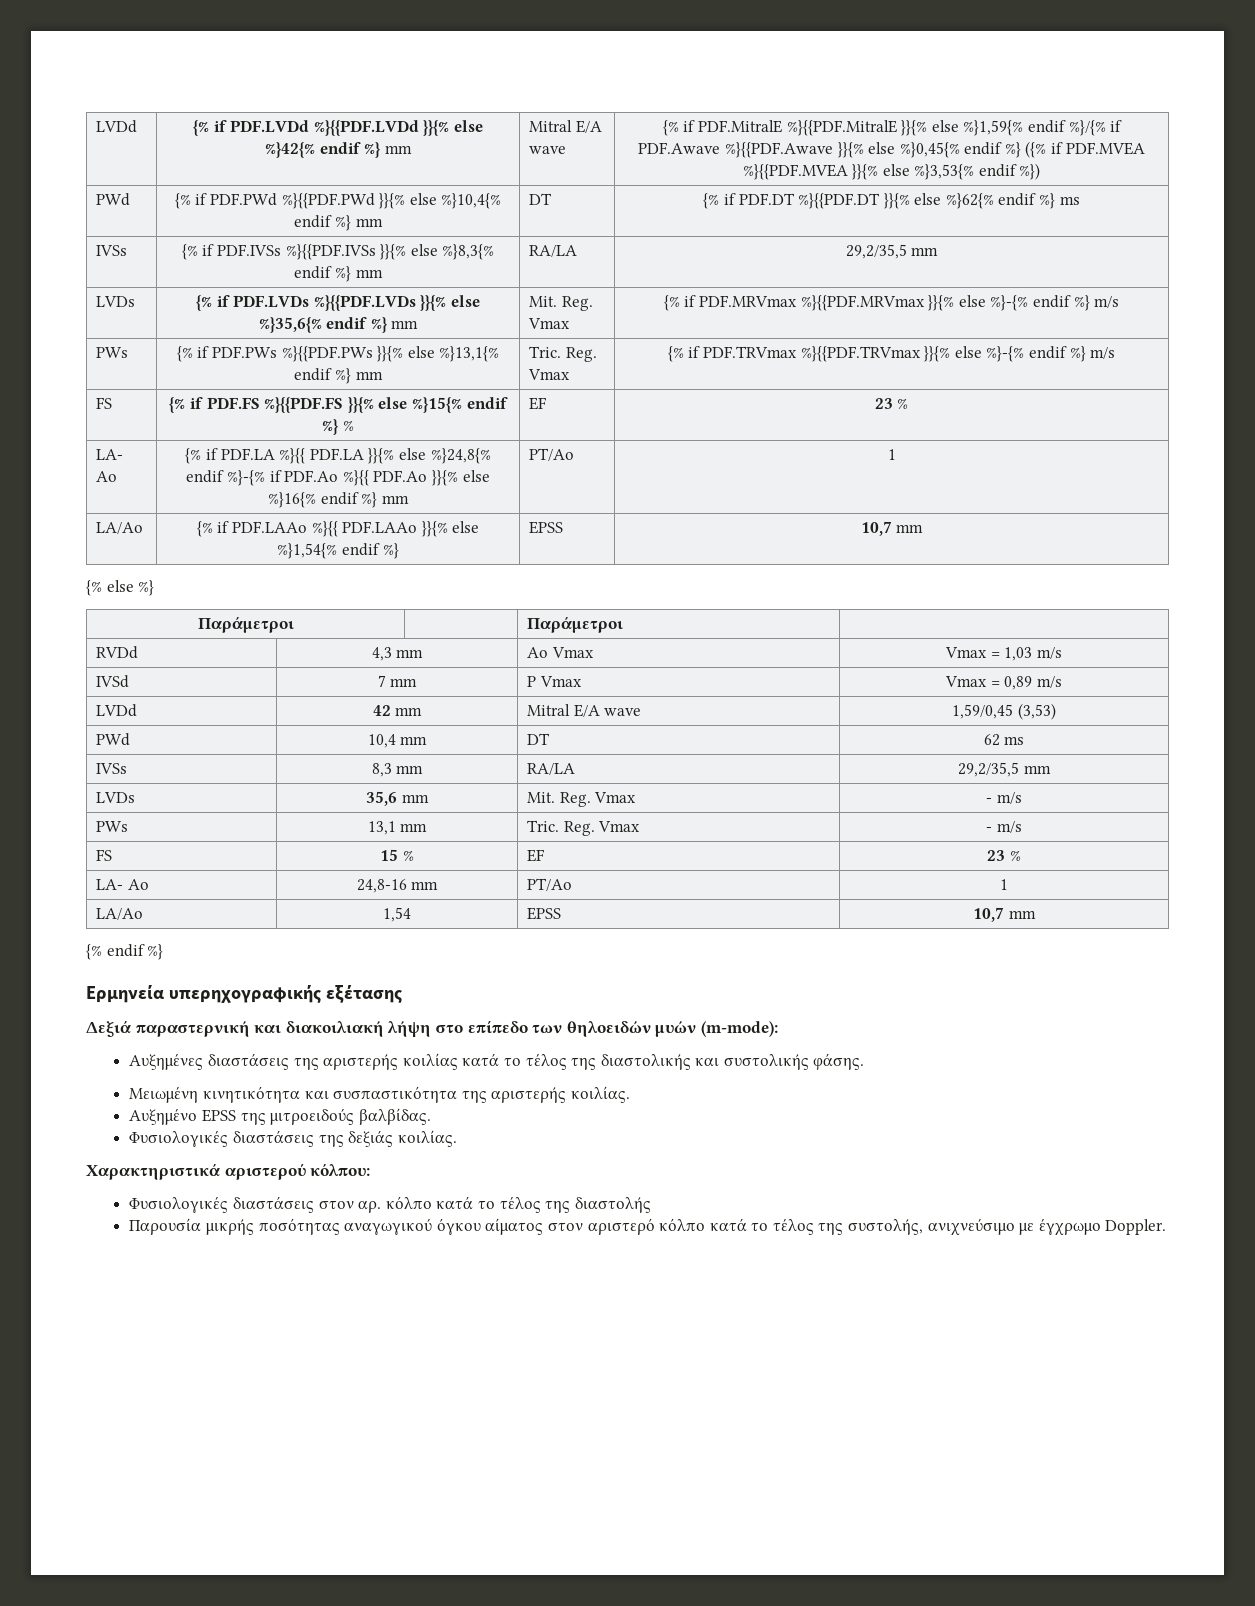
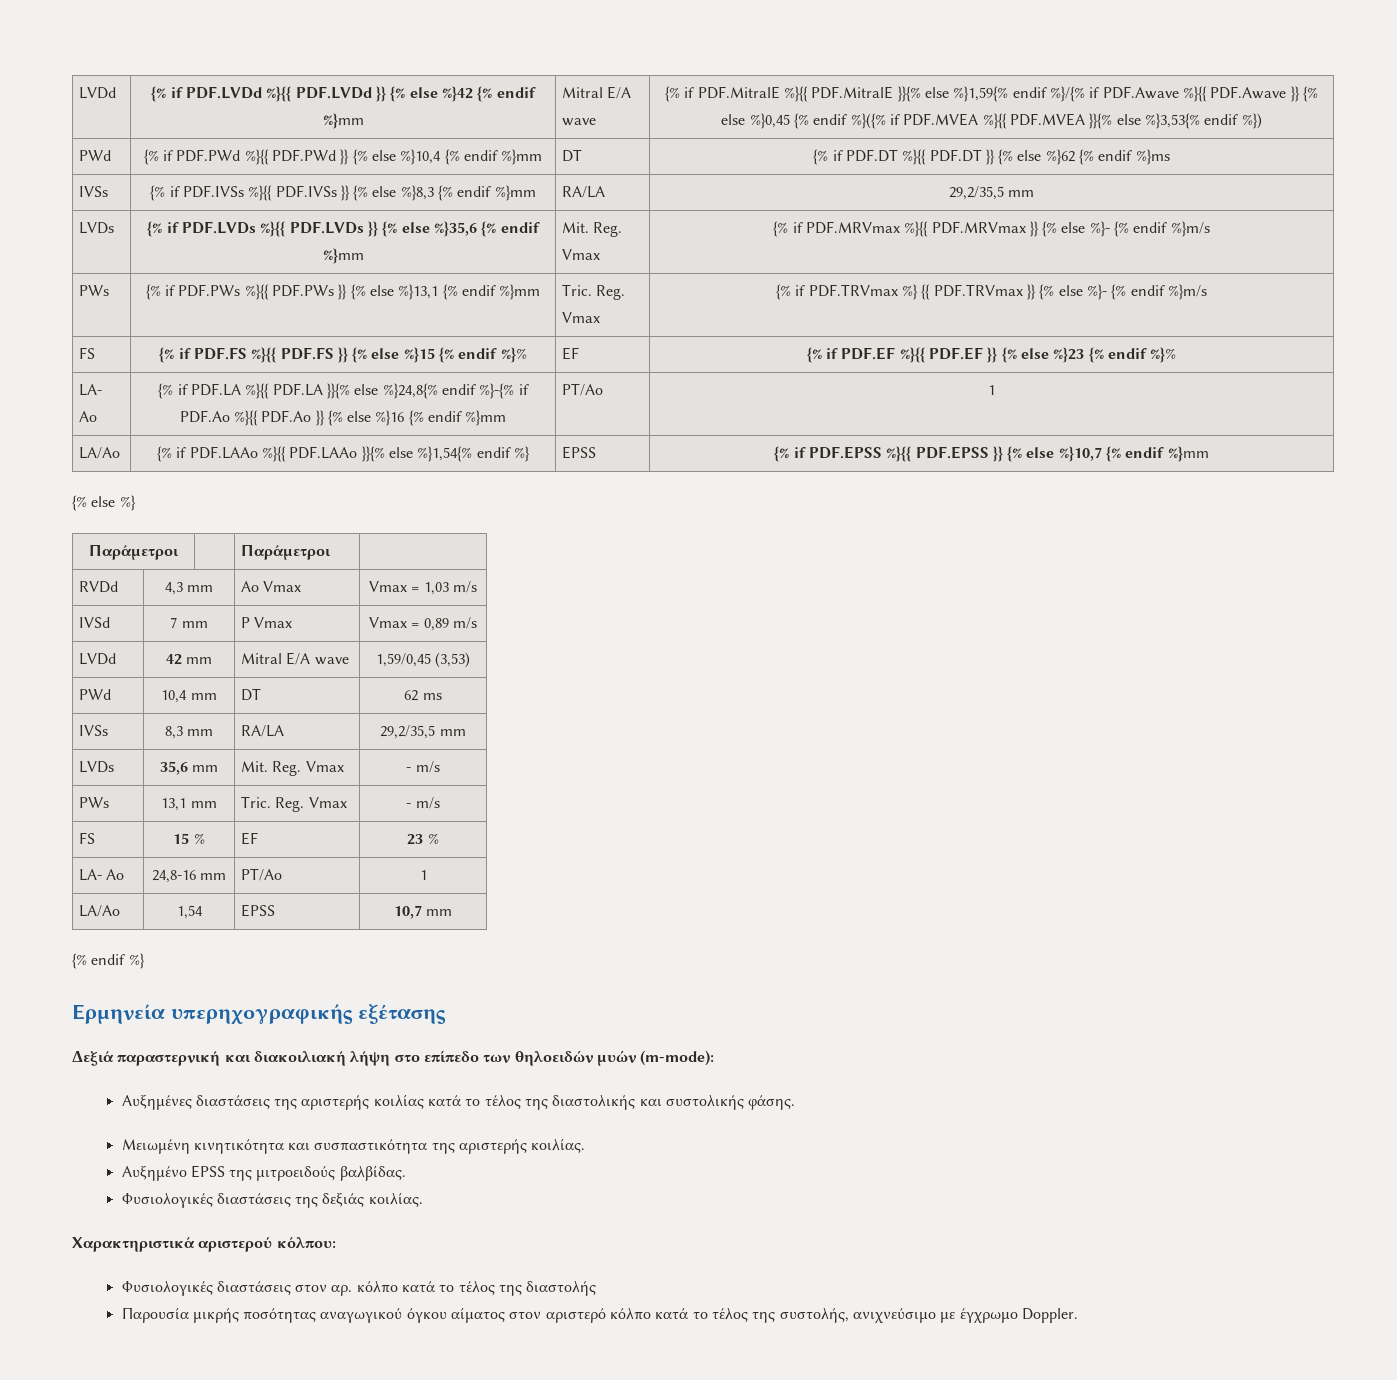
- {% if PDF.LVDd %}{{PDF.LVDd }}{% else %}42{% endif %} mm
+ {% if PDF.LVDd %}{{ PDF.LVDd }} {% else %}42 {% endif %}mm
- {% if PDF.MitralE %}{{PDF.MitralE }}{% else %}1,59{% endif %}/{% if PDF.Awave %}{{PDF.Awave }}{% else %}0,45{% endif %} ({% if PDF.MVEA %}{{PDF.MVEA }}{% else %}3,53{% endif %})
+ {% if PDF.MitralE %}{{ PDF.MitralE }}{% else %}1,59{% endif %}/{% if PDF.Awave %}{{ PDF.Awave }} {% else %}0,45 {% endif %}({% if PDF.MVEA %}{{ PDF.MVEA }}{% else %}3,53{% endif %})
- PWd | {% if PDF.PWd %}{{PDF.PWd }}{% else %}10,4{% endif %} mm | DT | {% if PDF.DT %}{{PDF.DT }}{% else %}62{% endif %} ms
- IVSs | {% if PDF.IVSs %}{{PDF.IVSs }}{% else %}8,3{% endif %} mm | RA/LA | 29,2/35,5 mm
+ PWd | {% if PDF.PWd %}{{ PDF.PWd }} {% else %}10,4 {% endif %}mm | DT | {% if PDF.DT %}{{ PDF.DT }} {% else %}62 {% endif %}ms
+ IVSs | {% if PDF.IVSs %}{{ PDF.IVSs }} {% else %}8,3 {% endif %}mm | RA/LA | 29,2/35,5 mm
- LVDs | {% if PDF.LVDs %}{{PDF.LVDs }}{% else %}35,6{% endif %} mm | Mit. Reg. Vmax | {% if PDF.MRVmax %}{{PDF.MRVmax }}{% else %}-{% endif %} m/s
- PWs | {% if PDF.PWs %}{{PDF.PWs }}{% else %}13,1{% endif %} mm | Tric. Reg. Vmax | {% if PDF.TRVmax %}{{PDF.TRVmax }}{% else %}-{% endif %} m/s
- FS | {% if PDF.FS %}{{PDF.FS }}{% else %}15{% endif %} % | EF | 23 %
+ LVDs | {% if PDF.LVDs %}{{ PDF.LVDs }} {% else %}35,6 {% endif %}mm | Mit. Reg. Vmax | {% if PDF.MRVmax %}{{ PDF.MRVmax }} {% else %}- {% endif %}m/s
+ PWs | {% if PDF.PWs %}{{ PDF.PWs }} {% else %}13,1 {% endif %}mm | Tric. Reg. Vmax | {% if PDF.TRVmax %} {{ PDF.TRVmax }} {% else %}- {% endif %}m/s
+ FS | {% if PDF.FS %}{{ PDF.FS }} {% else %}15 {% endif %}% | EF | {% if PDF.EF %}{{ PDF.EF }} {% else %}23 {% endif %}%
- LA- Ao | {% if PDF.LA %}{{ PDF.LA }}{% else %}24,8{% endif %}-{% if PDF.Ao %}{{ PDF.Ao }}{% else %}16{% endif %} mm | PT/Ao | 1
+ LA- Ao | {% if PDF.LA %}{{ PDF.LA }}{% else %}24,8{% endif %}-{% if PDF.Ao %}{{ PDF.Ao }} {% else %}16 {% endif %}mm | PT/Ao | 1
- LA/Ao | {% if PDF.LAAo %}{{ PDF.LAAo }}{% else %}1,54{% endif %} | EPSS | 10,7 mm
+ LA/Ao | {% if PDF.LAAo %}{{ PDF.LAAo }}{% else %}1,54{% endif %} | EPSS | {% if PDF.EPSS %}{{ PDF.EPSS }} {% else %}10,7 {% endif %}mm

